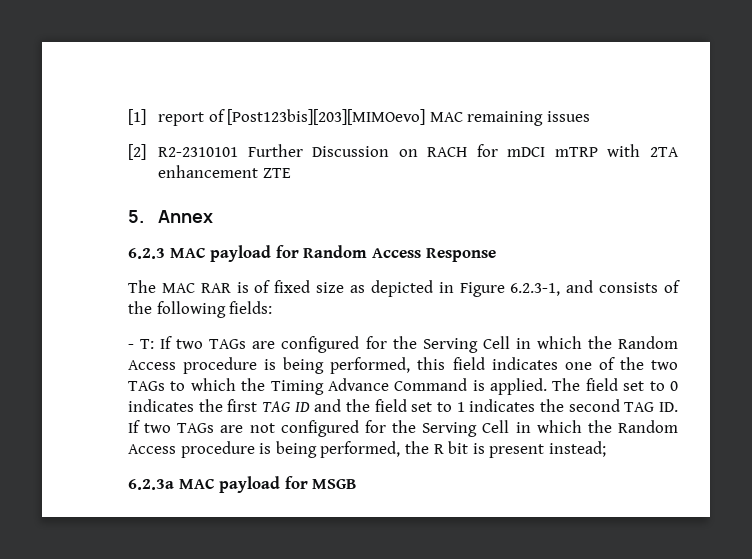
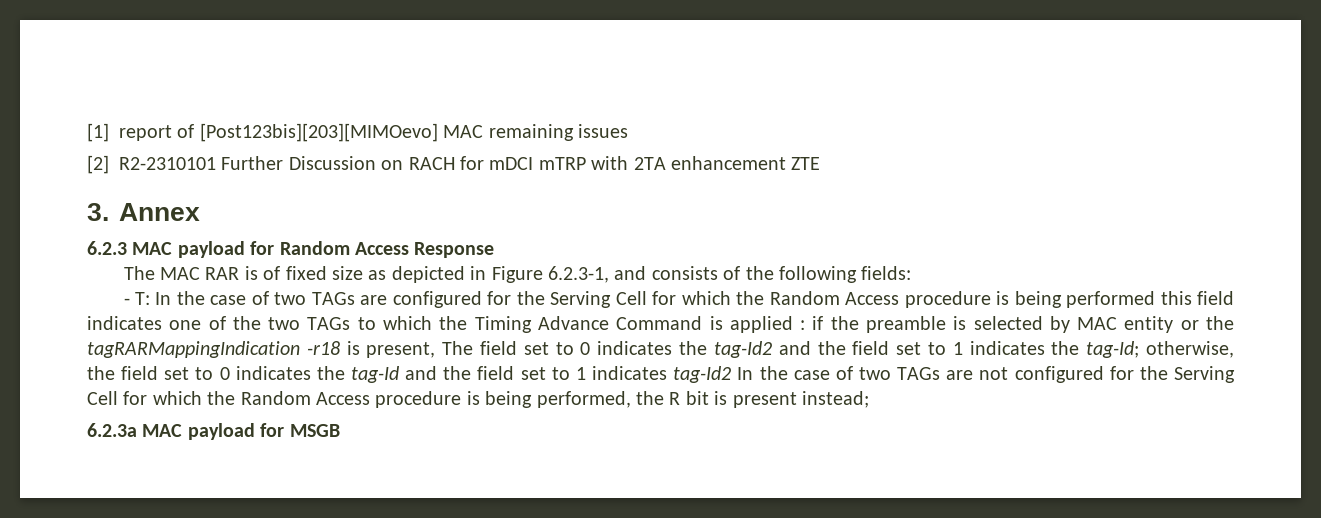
- 5. Annex
+ 3. Annex
- If two TAGs are configured for the Serving Cell in which the Random Access procedure is being performed, this field indicates one of the two TAGs to which the Timing Advance Command is applied. The field set to 0 indicates the first TAG ID and the field set to 1 indicates the second TAG ID. If two TAGs are not configured for the Serving Cell in which the Random Access procedure is being performed, the R bit is present instead;
+ In the case of two TAGs are configured for the Serving Cell for which the Random Access procedure is being performed this field indicates one of the two TAGs to which the Timing Advance Command is applied : if the preamble is selected by MAC entity or the tagRARMappingIndication -r18 is present, The field set to 0 indicates the tag-Id2 and the field set to 1 indicates the tag-Id; otherwise, the field set to 0 indicates the tag-Id and the field set to 1 indicates tag-Id2 In the case of two TAGs are not configured for the Serving Cell for which the Random Access procedure is being performed, the R bit is present instead;

